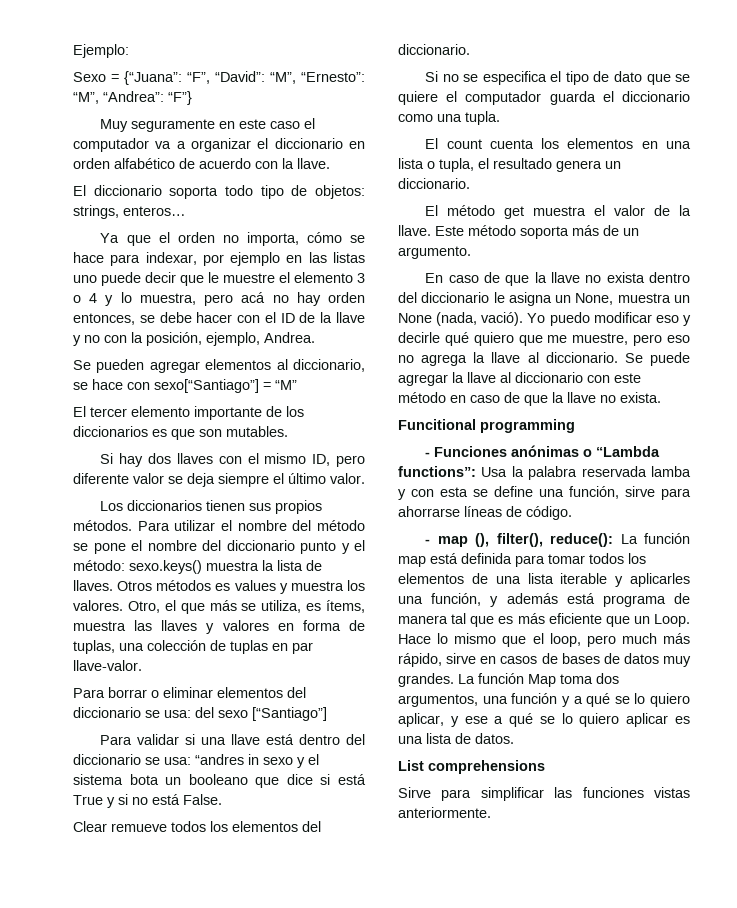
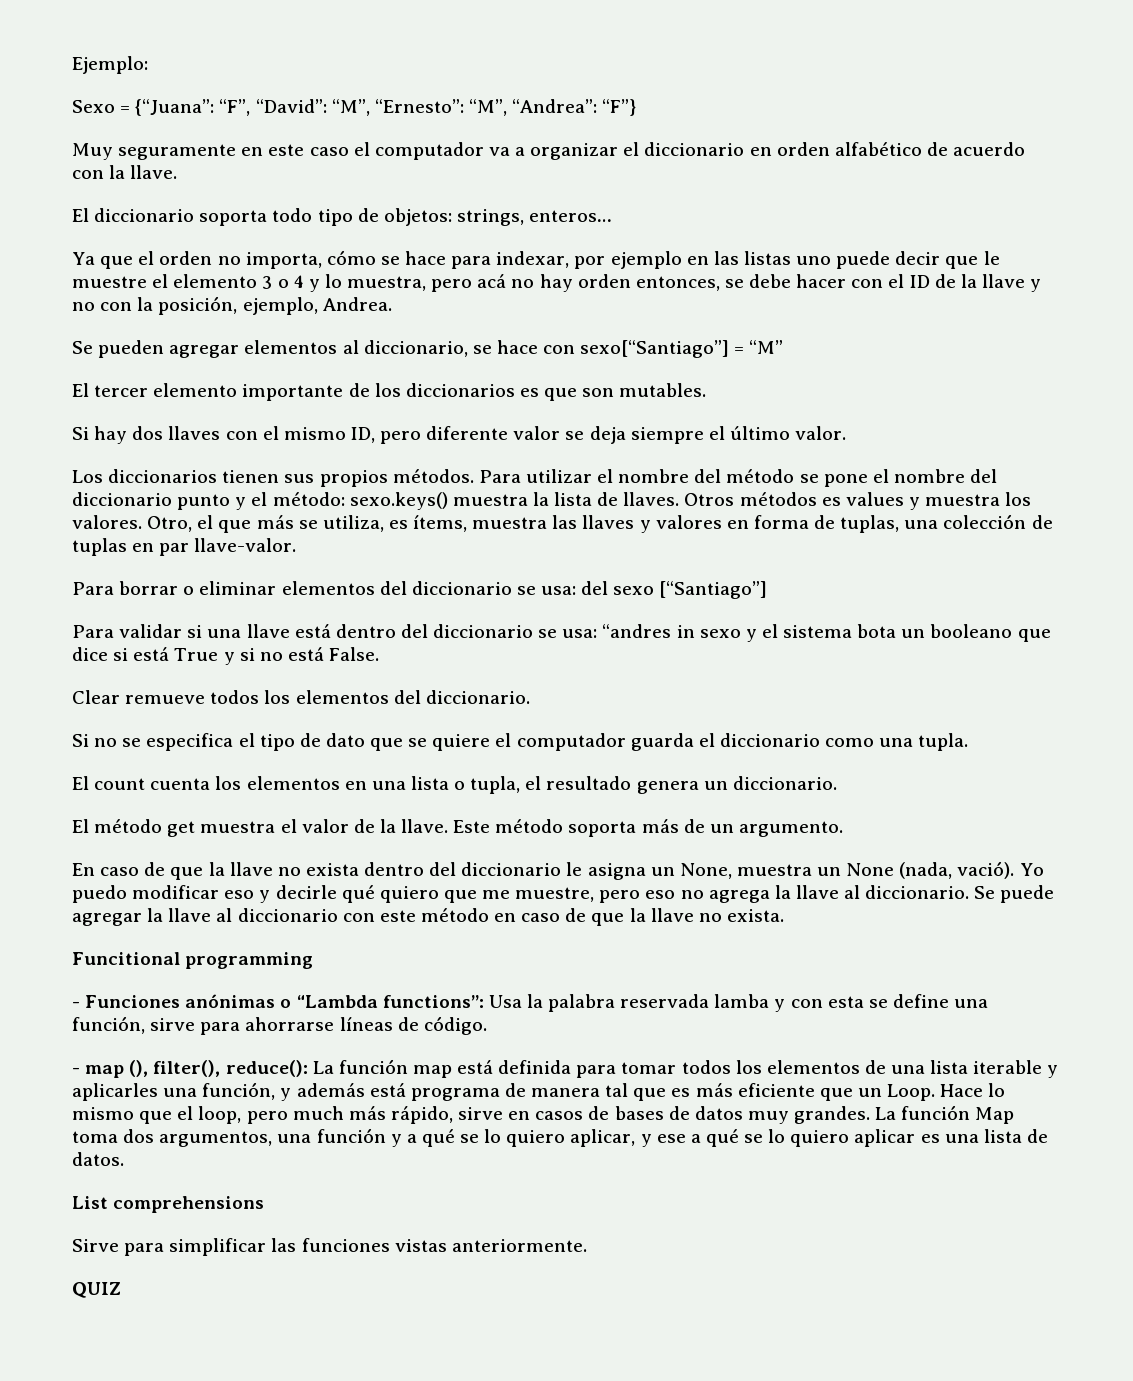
+ QUIZ

